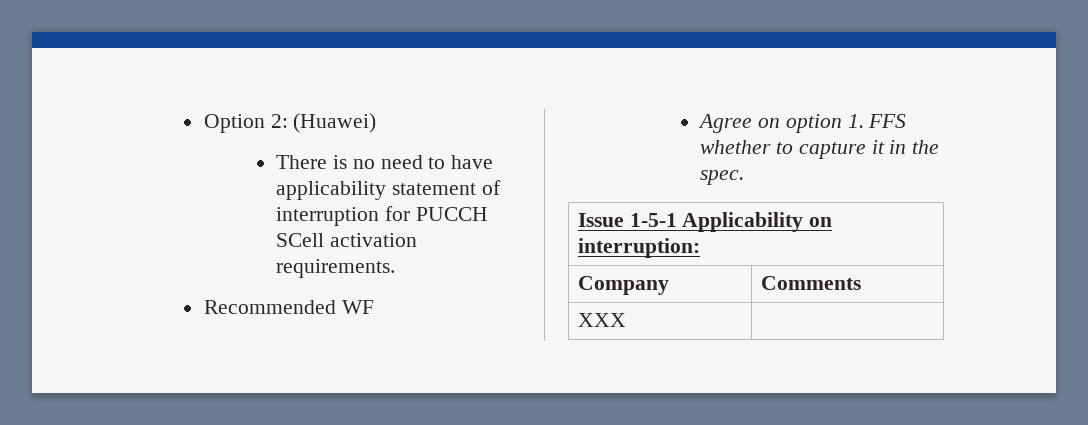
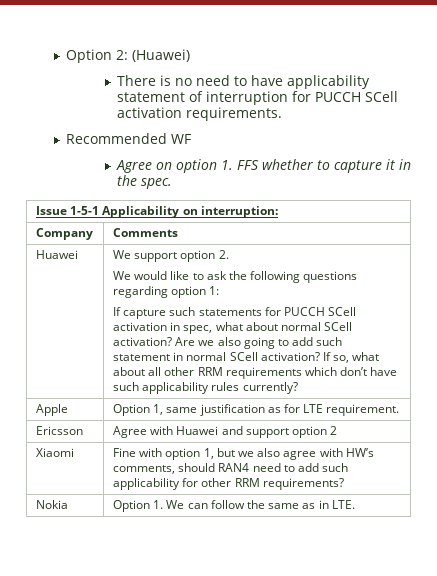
- XXX
+ Huawei | We support option 2.
+ We would like to ask the following questions regarding option 1:
+ If capture such statements for PUCCH SCell activation in spec, what about normal SCell activation? Are we also going to add such statement in normal SCell activation? If so, what about all other RRM requirements which don’t have such applicability rules currently?
+ Apple | Option 1, same justification as for LTE requirement.
+ Ericsson | Agree with Huawei and support option 2
+ Xiaomi | Fine with option 1, but we also agree with HW’s comments, should RAN4 need to add such applicability for other RRM requirements?
+ Nokia | Option 1. We can follow the same as in LTE.

